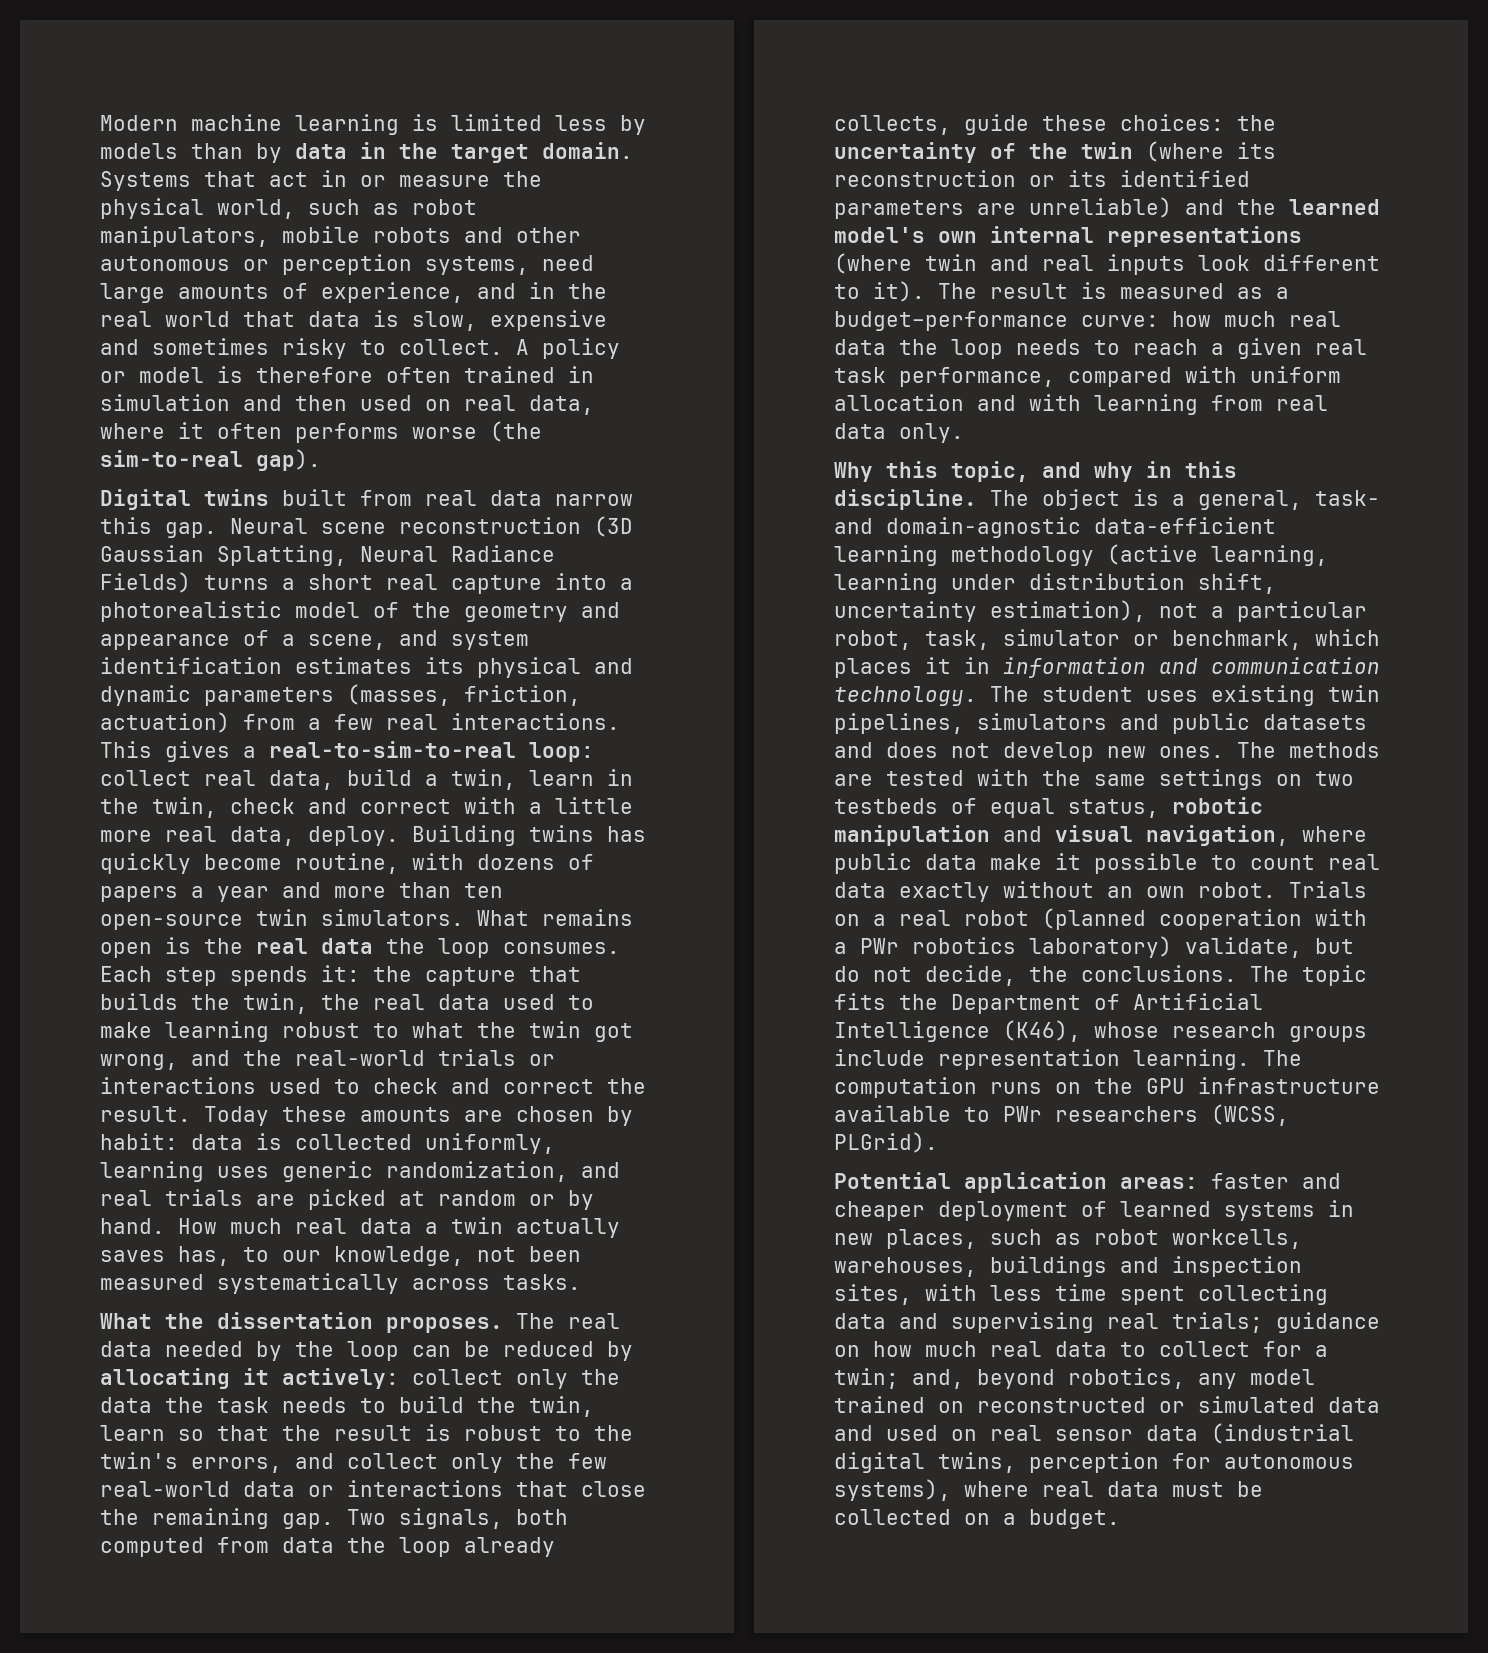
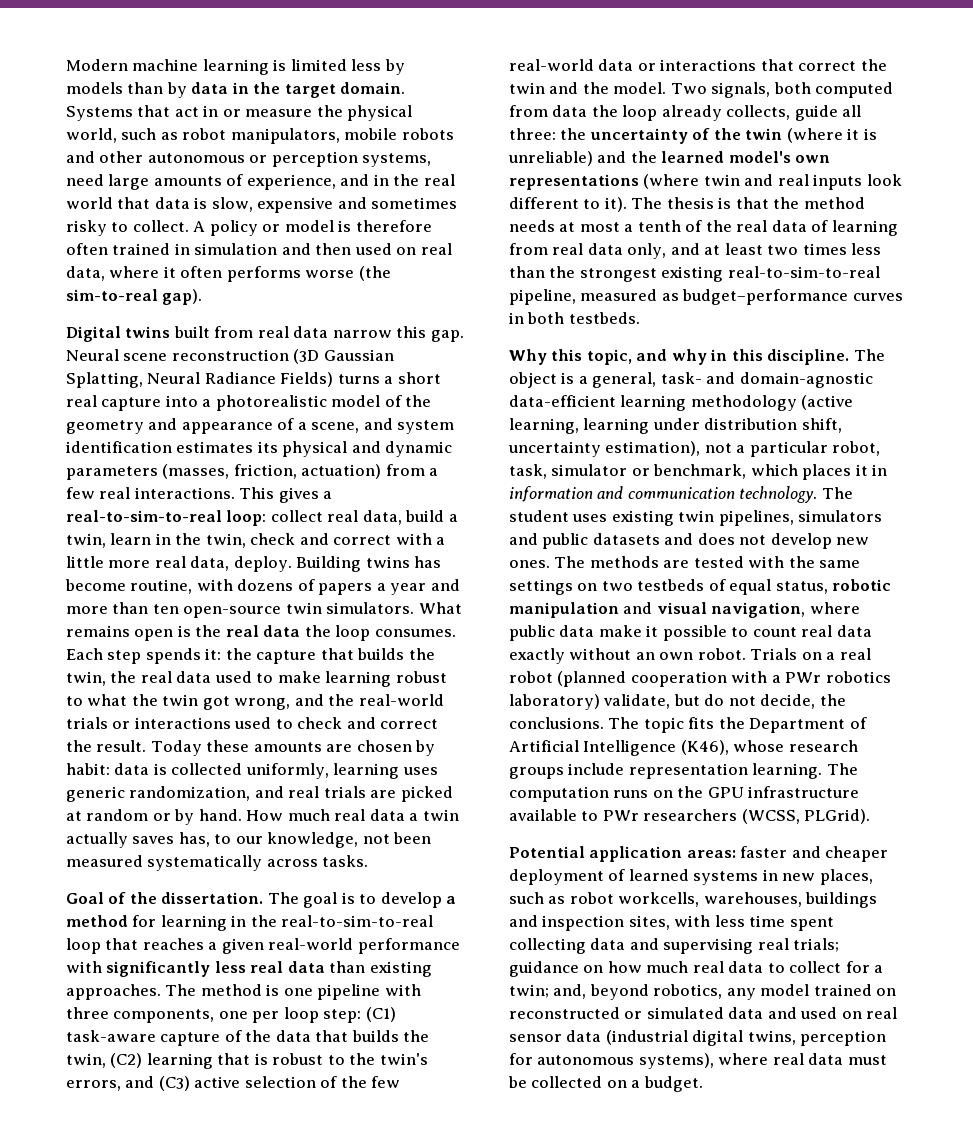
- Building twins has quickly become routine, with dozens of papers a year and more than ten open-source twin simulators.
+ Building twins has become routine, with dozens of papers a year and more than ten open-source twin simulators.
- What the dissertation proposes. The real data needed by the loop can be reduced by allocating it actively: collect only the data the task needs to build the twin, learn so that the result is robust to the twin's errors, and collect only the few real-world data or interactions that close the remaining gap.
+ Goal of the dissertation. The goal is to develop a method for learning in the real-to-sim-to-real loop that reaches a given real-world performance with significantly less real data than existing approaches. The method is one pipeline with three components, one per loop step: (C1) task-aware capture of the data that builds the twin, (C2) learning that is robust to the twin's errors, and (C3) active selection of the few real-world data or interactions that correct the twin and the model.
- Two signals, both computed from data the loop already collects, guide these choices: the uncertainty of the twin (where its reconstruction or its identified parameters are unreliable) and the learned model's own internal representations (where twin and real inputs look different to it).
+ Two signals, both computed from data the loop already collects, guide all three: the uncertainty of the twin (where it is unreliable) and the learned model's own representations (where twin and real inputs look different to it).
- The result is measured as a budget–performance curve: how much real data the loop needs to reach a given real task performance, compared with uniform allocation and with learning from real data only.
+ The thesis is that the method needs at most a tenth of the real data of learning from real data only, and at least two times less than the strongest existing real-to-sim-to-real pipeline, measured as budget–performance curves in both testbeds.

